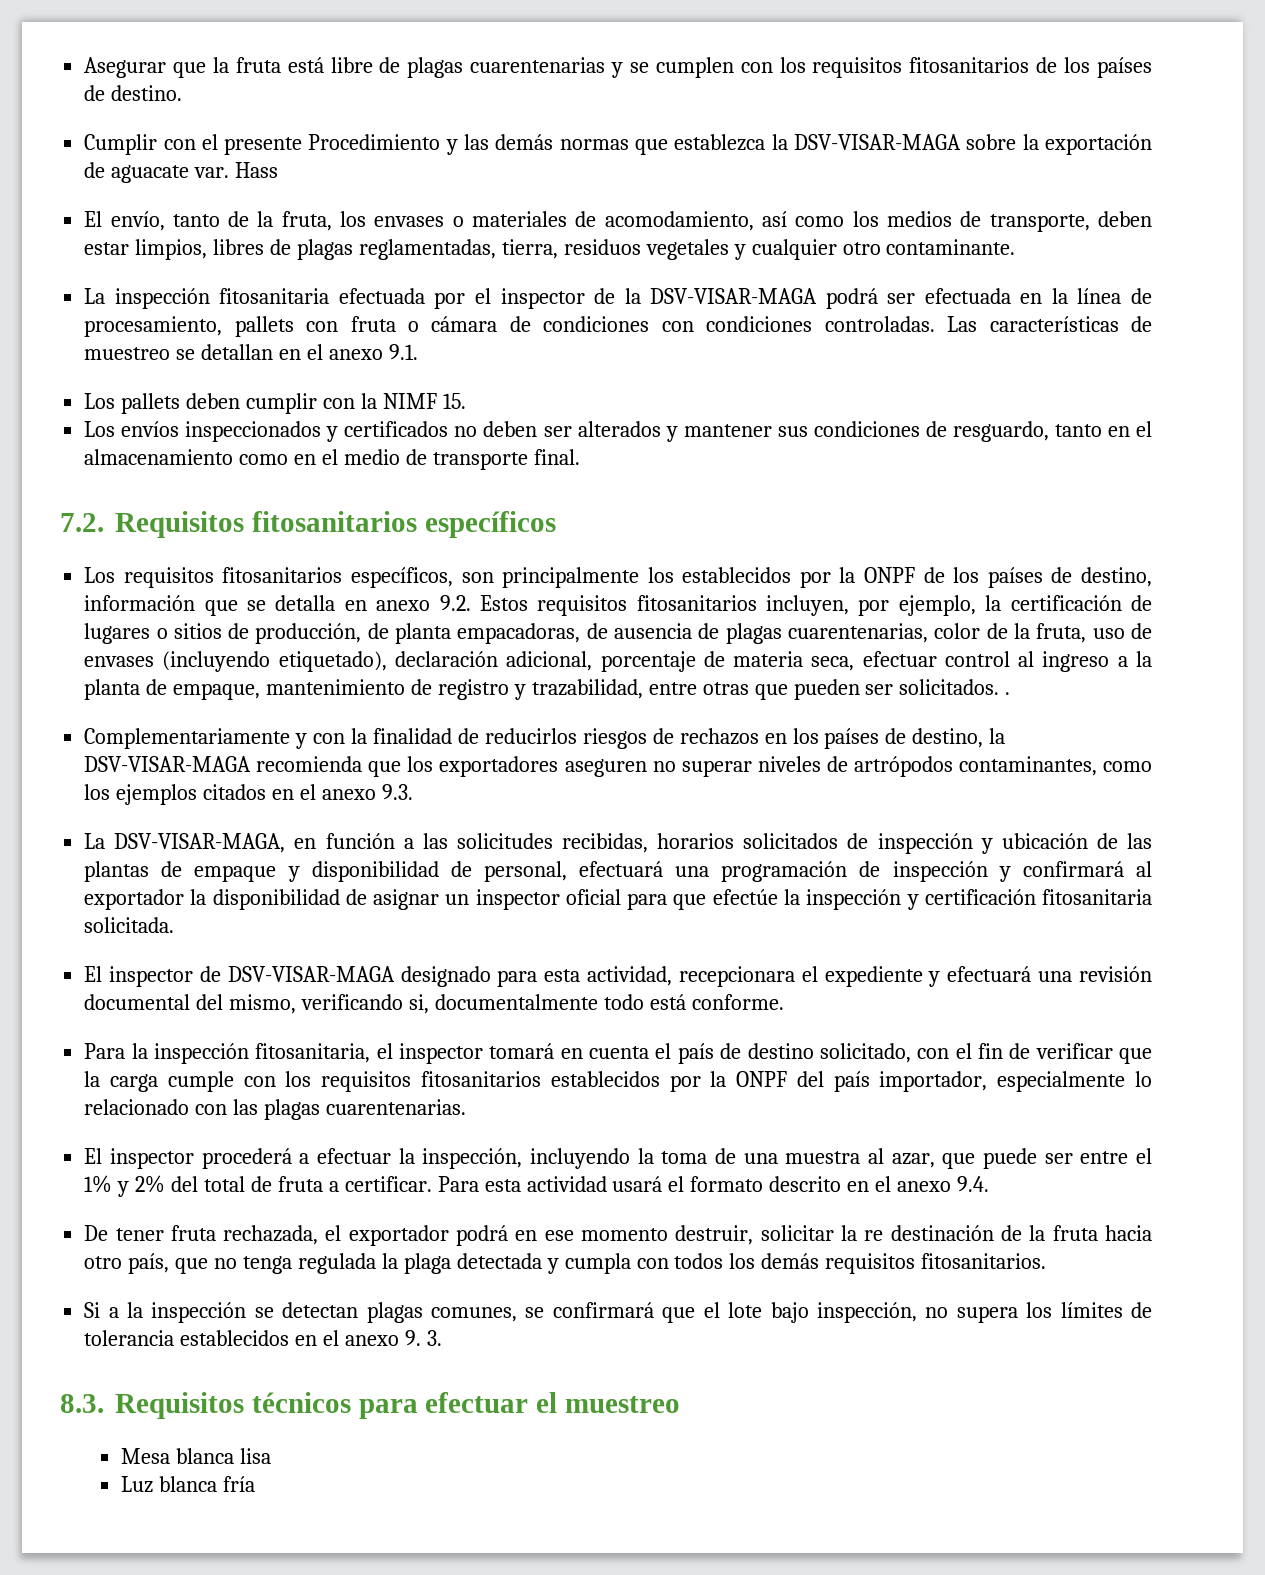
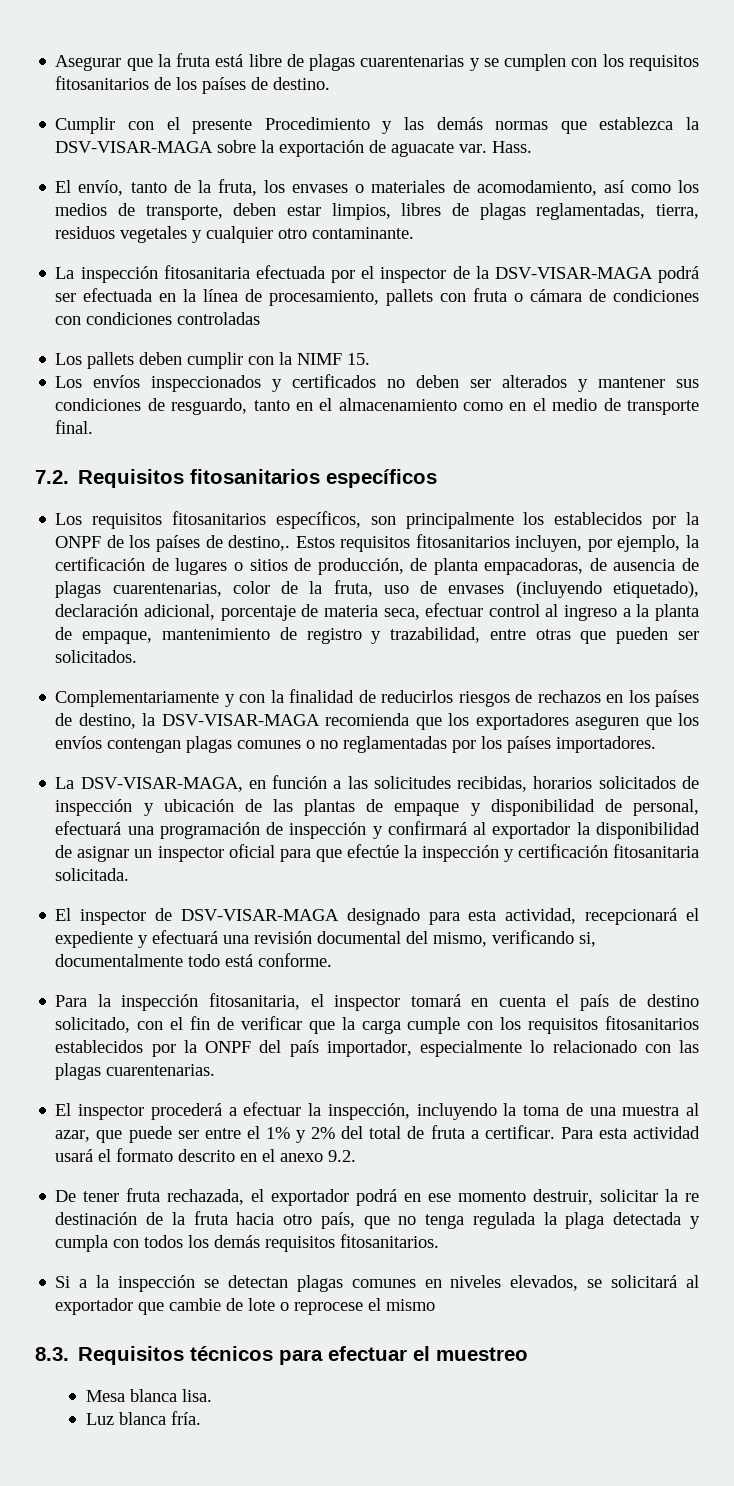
- Hass
+ Hass.
- La inspección fitosanitaria efectuada por el inspector de la DSV-VISAR-MAGA podrá ser efectuada en la línea de procesamiento, pallets con fruta o cámara de condiciones con condiciones controladas. Las características de muestreo se detallan en el anexo 9.1.
+ La inspección fitosanitaria efectuada por el inspector de la DSV-VISAR-MAGA podrá ser efectuada en la línea de procesamiento, pallets con fruta o cámara de condiciones con condiciones controladas
- Los requisitos fitosanitarios específicos, son principalmente los establecidos por la ONPF de los países de destino, información que se detalla en anexo 9.2. Estos requisitos fitosanitarios incluyen, por ejemplo, la certificación de lugares o sitios de producción, de planta empacadoras, de ausencia de plagas cuarentenarias, color de la fruta, uso de envases (incluyendo etiquetado), declaración adicional, porcentaje de materia seca, efectuar control al ingreso a la planta de empaque, mantenimiento de registro y trazabilidad, entre otras que pueden ser solicitados. .
+ Los requisitos fitosanitarios específicos, son principalmente los establecidos por la ONPF de los países de destino,. Estos requisitos fitosanitarios incluyen, por ejemplo, la certificación de lugares o sitios de producción, de planta empacadoras, de ausencia de plagas cuarentenarias, color de la fruta, uso de envases (incluyendo etiquetado), declaración adicional, porcentaje de materia seca, efectuar control al ingreso a la planta de empaque, mantenimiento de registro y trazabilidad, entre otras que pueden ser solicitados.
- Complementariamente y con la finalidad de reducirlos riesgos de rechazos en los países de destino, la DSV-VISAR-MAGA recomienda que los exportadores aseguren no superar niveles de artrópodos contaminantes, como los ejemplos citados en el anexo 9.3.
+ Complementariamente y con la finalidad de reducirlos riesgos de rechazos en los países de destino, la DSV-VISAR-MAGA recomienda que los exportadores aseguren que los envíos contengan plagas comunes o no reglamentadas por los países importadores.
- El inspector de DSV-VISAR-MAGA designado para esta actividad, recepcionara el expediente y efectuará una revisión documental del mismo, verificando si, documentalmente todo está conforme.
+ El inspector de DSV-VISAR-MAGA designado para esta actividad, recepcionará el expediente y efectuará una revisión documental del mismo, verificando si, documentalmente todo está conforme.
- Para esta actividad usará el formato descrito en el anexo 9.4.
+ Para esta actividad usará el formato descrito en el anexo 9.2.
- Si a la inspección se detectan plagas comunes, se confirmará que el lote bajo inspección, no supera los límites de tolerancia establecidos en el anexo 9. 3.
+ Si a la inspección se detectan plagas comunes en niveles elevados, se solicitará al exportador que cambie de lote o reprocese el mismo
- Mesa blanca lisa
+ Mesa blanca lisa.
- Luz blanca fría
+ Luz blanca fría.

